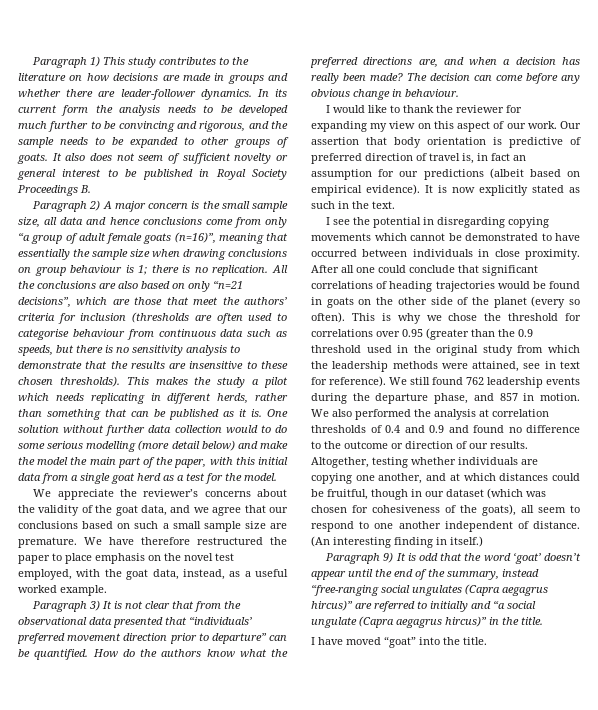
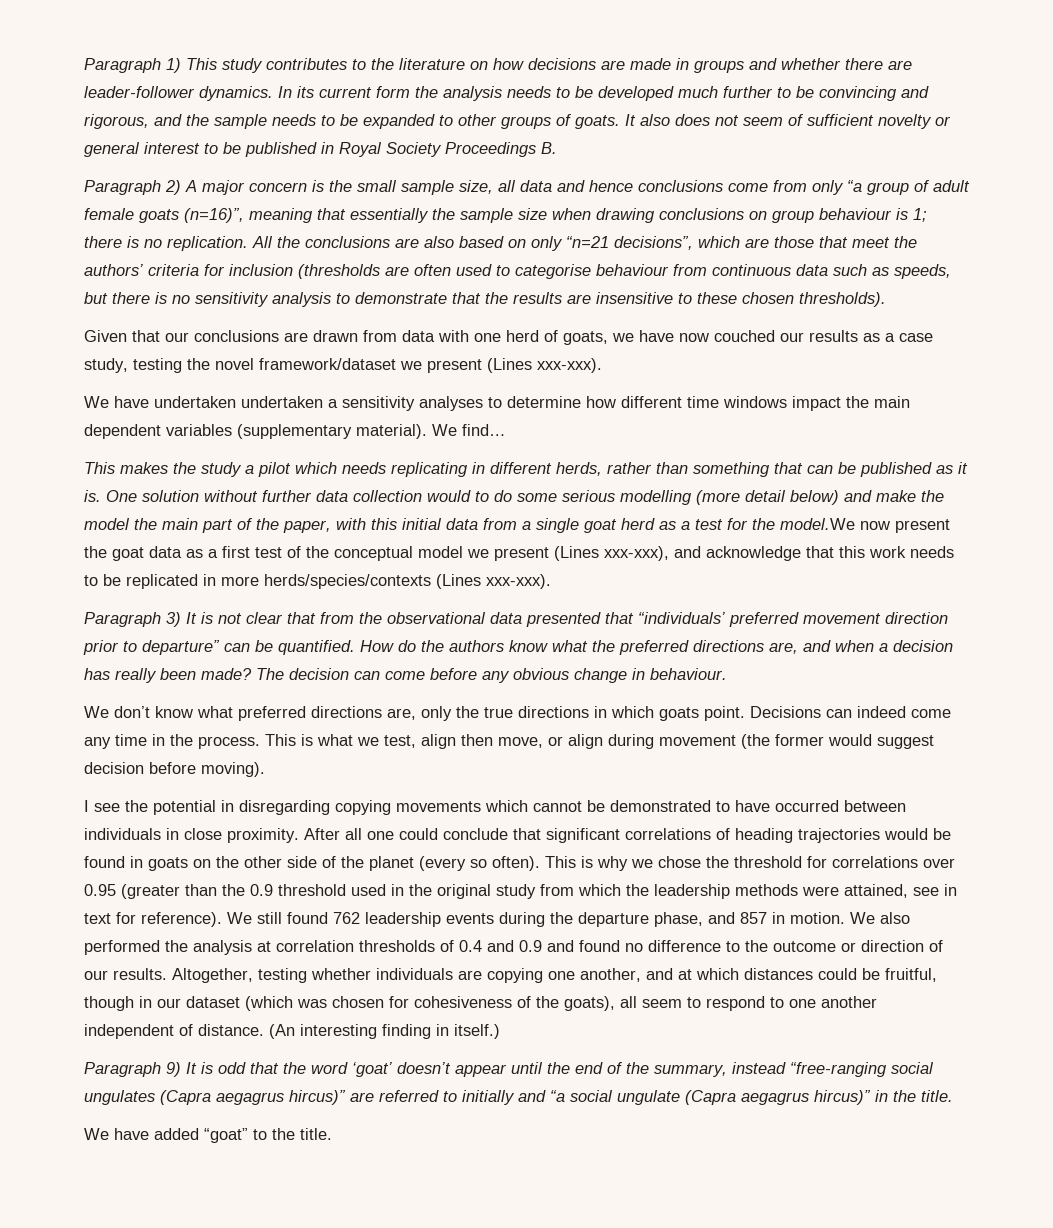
- All the conclusions are also based on only “n=21 decisions”, which are those that meet the authors’ criteria for inclusion (thresholds are often used to categorise behaviour from continuous data such as speeds, but there is no sensitivity analysis to demonstrate that the results are insensitive to these chosen thresholds). This makes the study a pilot which needs replicating in different herds, rather than something that can be published as it is.
+ All the conclusions are also based on only “n=21 decisions”, which are those that meet the authors’ criteria for inclusion (thresholds are often used to categorise behaviour from continuous data such as speeds, but there is no sensitivity analysis to demonstrate that the results are insensitive to these chosen thresholds).
+ Given that our conclusions are drawn from data with one herd of goats, we have now couched our results as a case study, testing the novel framework/dataset we present (Lines xxx-xxx).
+ We have undertaken undertaken a sensitivity analyses to determine how different time windows impact the main dependent variables (supplementary material). We find…
+ This makes the study a pilot which needs replicating in different herds, rather than something that can be published as it is.
- One solution without further data collection would to do some serious modelling (more detail below) and make the model the main part of the paper, with this initial data from a single goat herd as a test for the model.
- We appreciate the reviewer’s concerns about the validity of the goat data, and we agree that our conclusions based on such a small sample size are premature. We have therefore restructured the paper to place emphasis on the novel test employed, with the goat data, instead, as a useful worked example.
+ One solution without further data collection would to do some serious modelling (more detail below) and make the model the main part of the paper, with this initial data from a single goat herd as a test for the model.We now present the goat data as a first test of the conceptual model we present (Lines xxx-xxx), and acknowledge that this work needs to be replicated in more herds/species/contexts (Lines xxx-xxx).
- I would like to thank the reviewer for expanding my view on this aspect of our work. Our assertion that body orientation is predictive of preferred direction of travel is, in fact an assumption for our predictions (albeit based on empirical evidence). It is now explicitly stated as such in the text.
+ We don’t know what preferred directions are, only the true directions in which goats point. Decisions can indeed come any time in the process. This is what we test, align then move, or align during movement (the former would suggest decision before moving).
- I have moved “goat” into the title.
+ We have added “goat” to the title.

